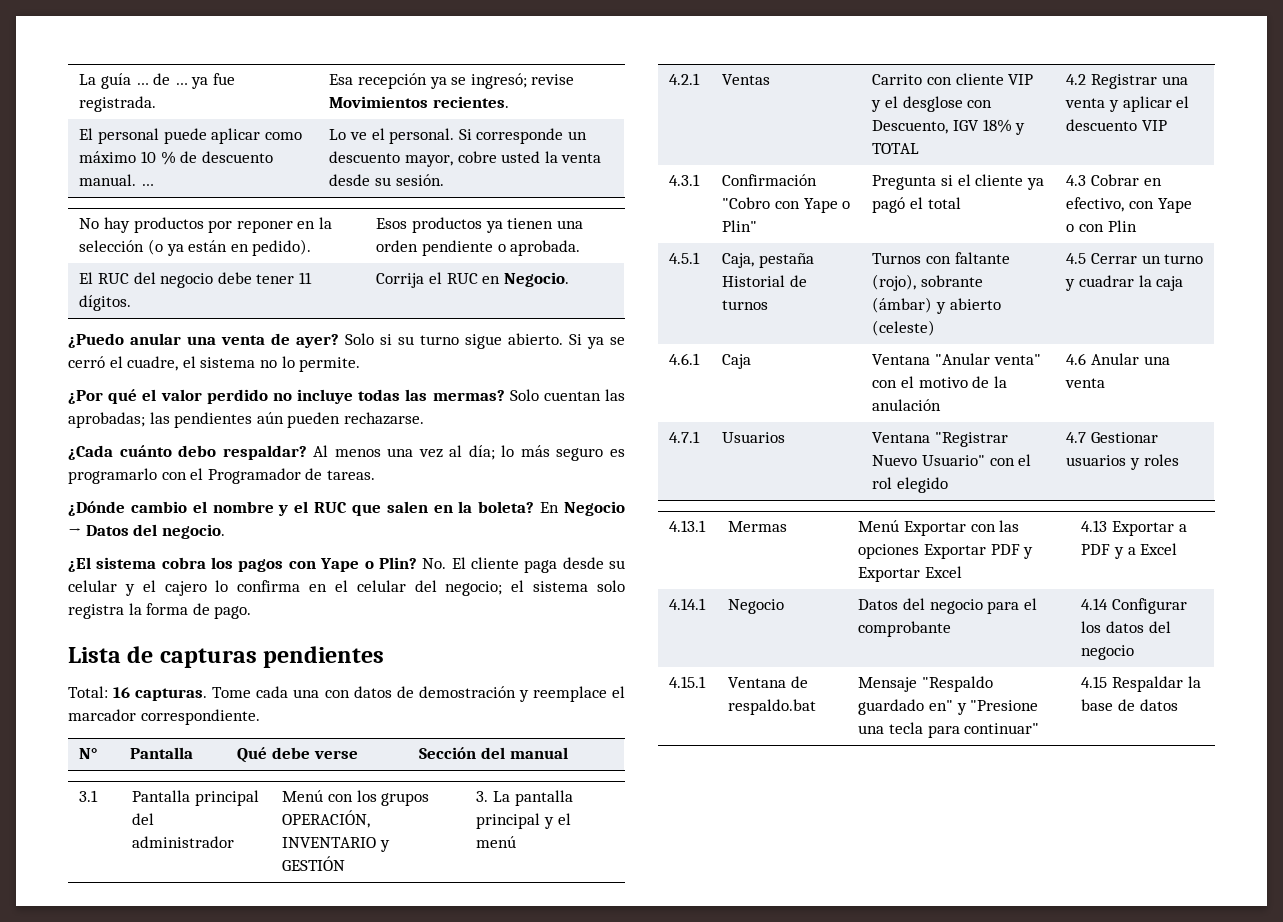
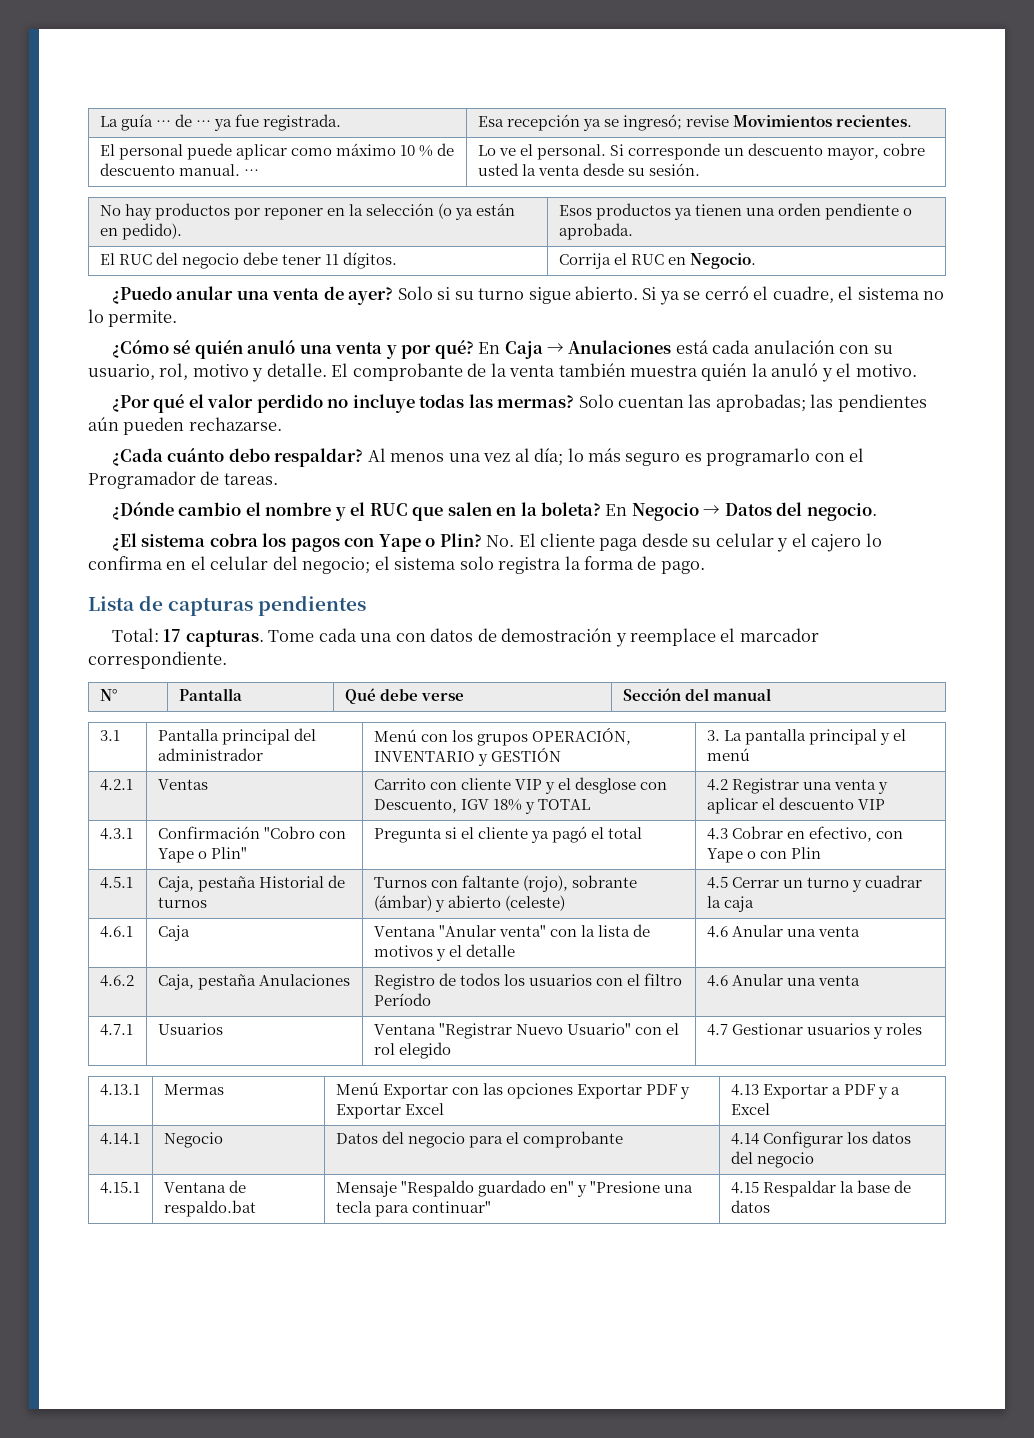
+ ¿Cómo sé quién anuló una venta y por qué? En Caja → Anulaciones está cada anulación con su usuario, rol, motivo y detalle. El comprobante de la venta también muestra quién la anuló y el motivo.
- Total: 16 capturas.
+ Total: 17 capturas.
- 4.6.1 | Caja | Ventana "Anular venta" con el motivo de la anulación | 4.6 Anular una venta
+ 4.6.1 | Caja | Ventana "Anular venta" con la lista de motivos y el detalle | 4.6 Anular una venta
+ 4.6.2 | Caja, pestaña Anulaciones | Registro de todos los usuarios con el filtro Período | 4.6 Anular una venta

